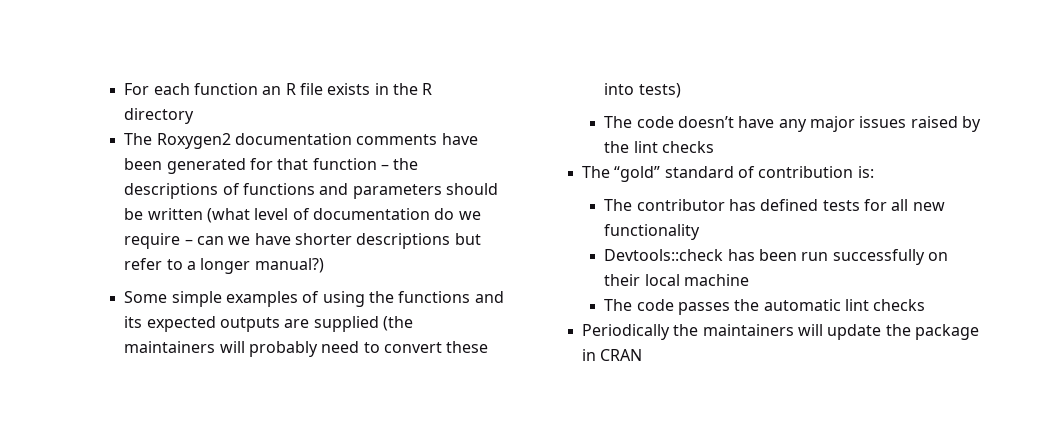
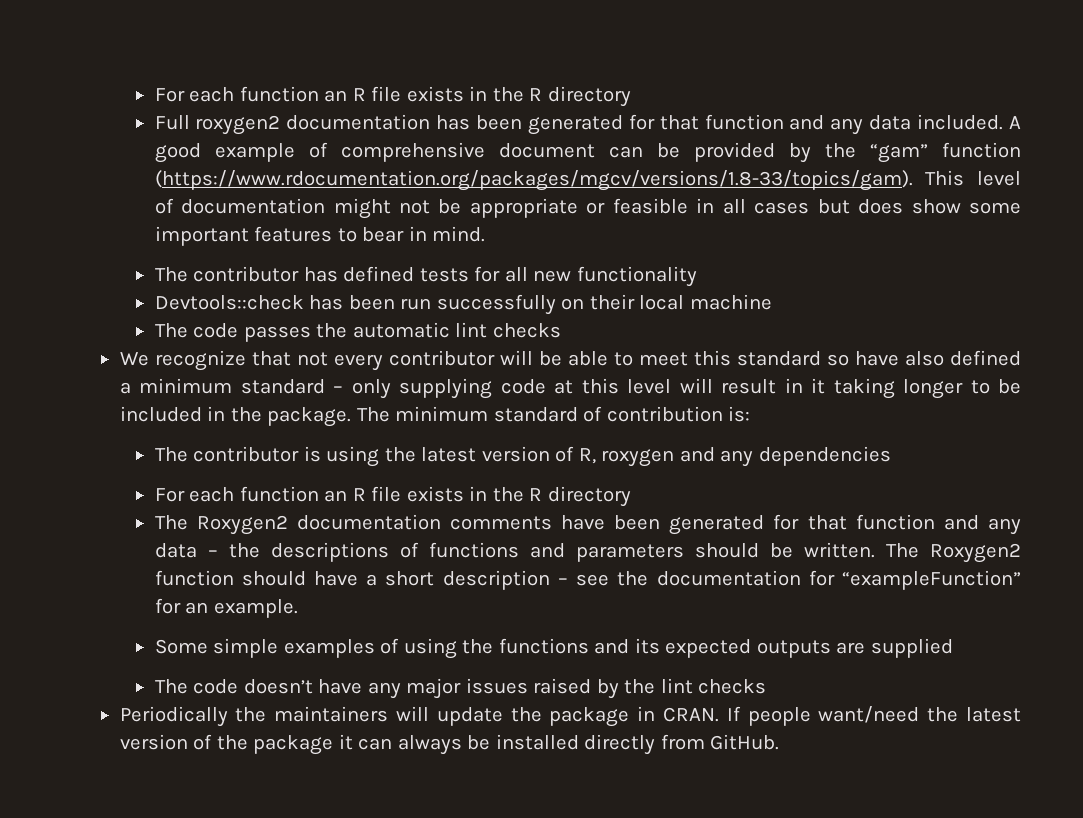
- The Roxygen2 documentation comments have been generated for that function – the descriptions of functions and parameters should be written (what level of documentation do we require – can we have shorter descriptions but refer to a longer manual?)
- Some simple examples of using the functions and its expected outputs are supplied (the maintainers will probably need to convert these into tests)
- The code doesn’t have any major issues raised by the lint checks
- The “gold” standard of contribution is:
+ Full roxygen2 documentation has been generated for that function and any data included. A good example of comprehensive document can be provided by the “gam” function (https://www.rdocumentation.org/packages/mgcv/versions/1.8-33/topics/gam). This level of documentation might not be appropriate or feasible in all cases but does show some important features to bear in mind.
+ We recognize that not every contributor will be able to meet this standard so have also defined a minimum standard – only supplying code at this level will result in it taking longer to be included in the package. The minimum standard of contribution is:
+ The contributor is using the latest version of R, roxygen and any dependencies
+ For each function an R file exists in the R directory
+ The Roxygen2 documentation comments have been generated for that function and any data – the descriptions of functions and parameters should be written. The Roxygen2 function should have a short description – see the documentation for “exampleFunction” for an example.
+ Some simple examples of using the functions and its expected outputs are supplied
+ The code doesn’t have any major issues raised by the lint checks
- Periodically the maintainers will update the package in CRAN
+ Periodically the maintainers will update the package in CRAN. If people want/need the latest version of the package it can always be installed directly from GitHub.

